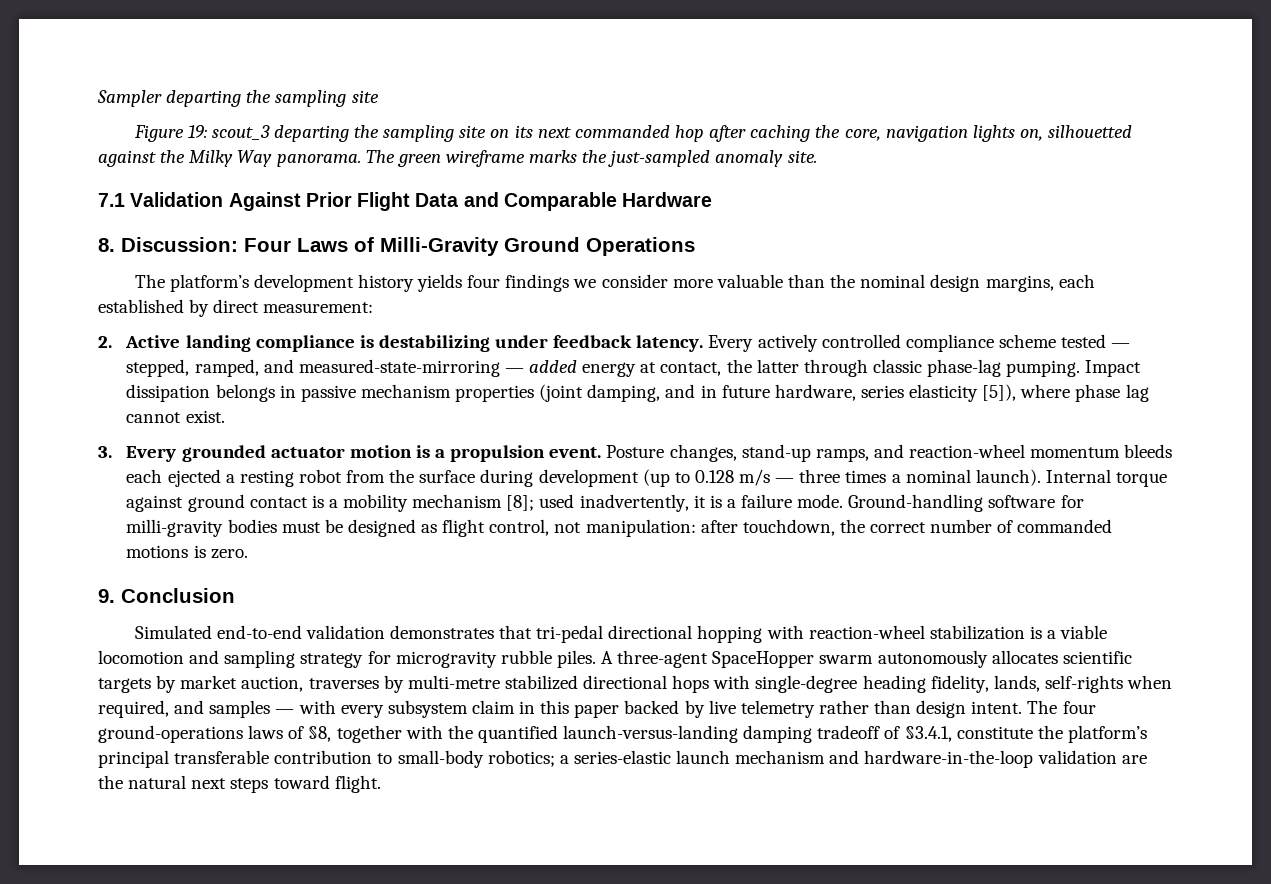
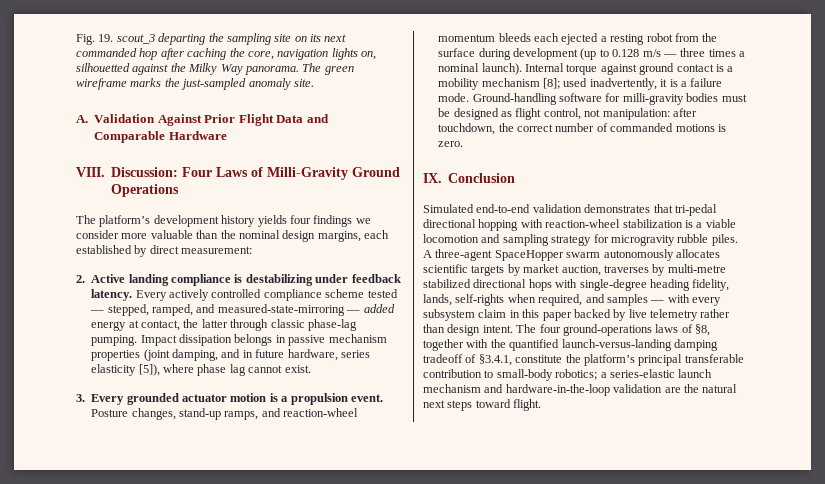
- Sampler departing the sampling site
- Figure 19: scout_3 departing the sampling site on its next commanded hop after caching the core, navigation lights on, silhouetted against the Milky Way panorama.
+ Fig. 19. scout_3 departing the sampling site on its next commanded hop after caching the core, navigation lights on, silhouetted against the Milky Way panorama.
- 7.1 Validation Against Prior Flight Data and Comparable Hardware
+ A. Validation Against Prior Flight Data and Comparable Hardware
- 8. Discussion: Four Laws of Milli-Gravity Ground Operations
+ VIII. Discussion: Four Laws of Milli-Gravity Ground Operations
- 9. Conclusion
+ IX. Conclusion

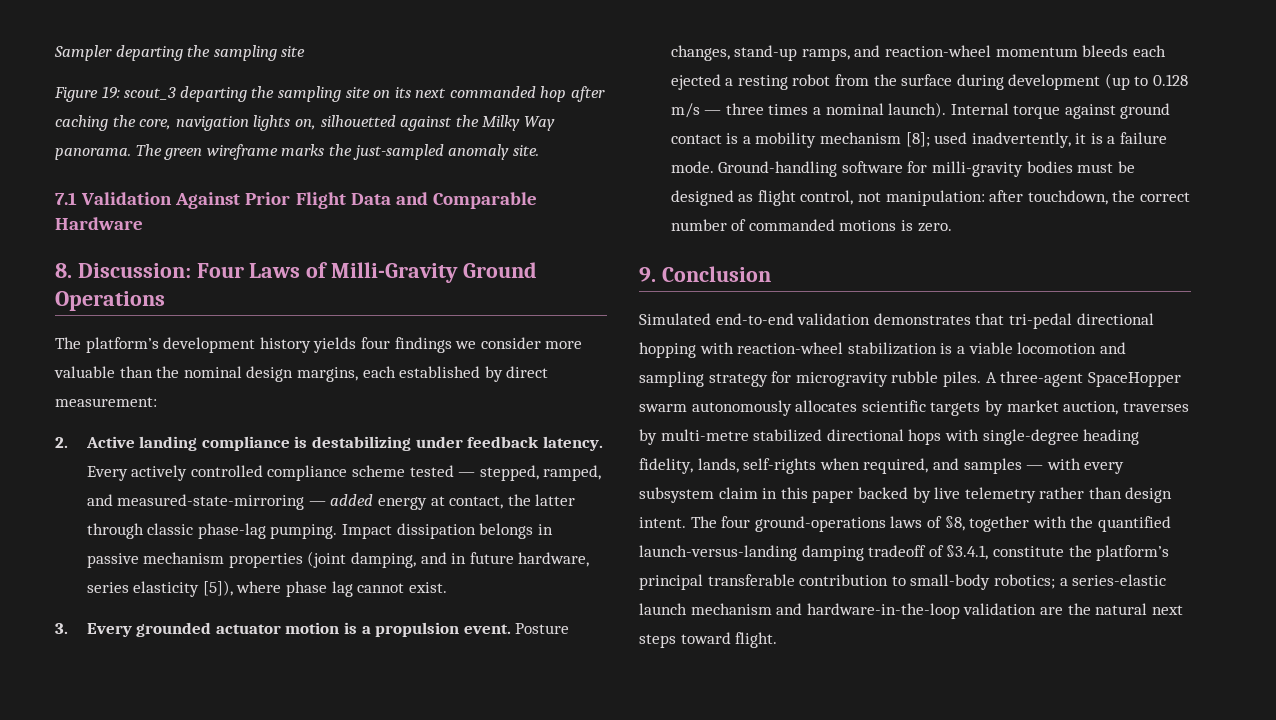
- Fig. 19. scout_3 departing the sampling site on its next commanded hop after caching the core, navigation lights on, silhouetted against the Milky Way panorama.
+ Sampler departing the sampling site
+ Figure 19: scout_3 departing the sampling site on its next commanded hop after caching the core, navigation lights on, silhouetted against the Milky Way panorama.
- A. Validation Against Prior Flight Data and Comparable Hardware
+ 7.1 Validation Against Prior Flight Data and Comparable Hardware
- VIII. Discussion: Four Laws of Milli-Gravity Ground Operations
+ 8. Discussion: Four Laws of Milli-Gravity Ground Operations
- IX. Conclusion
+ 9. Conclusion

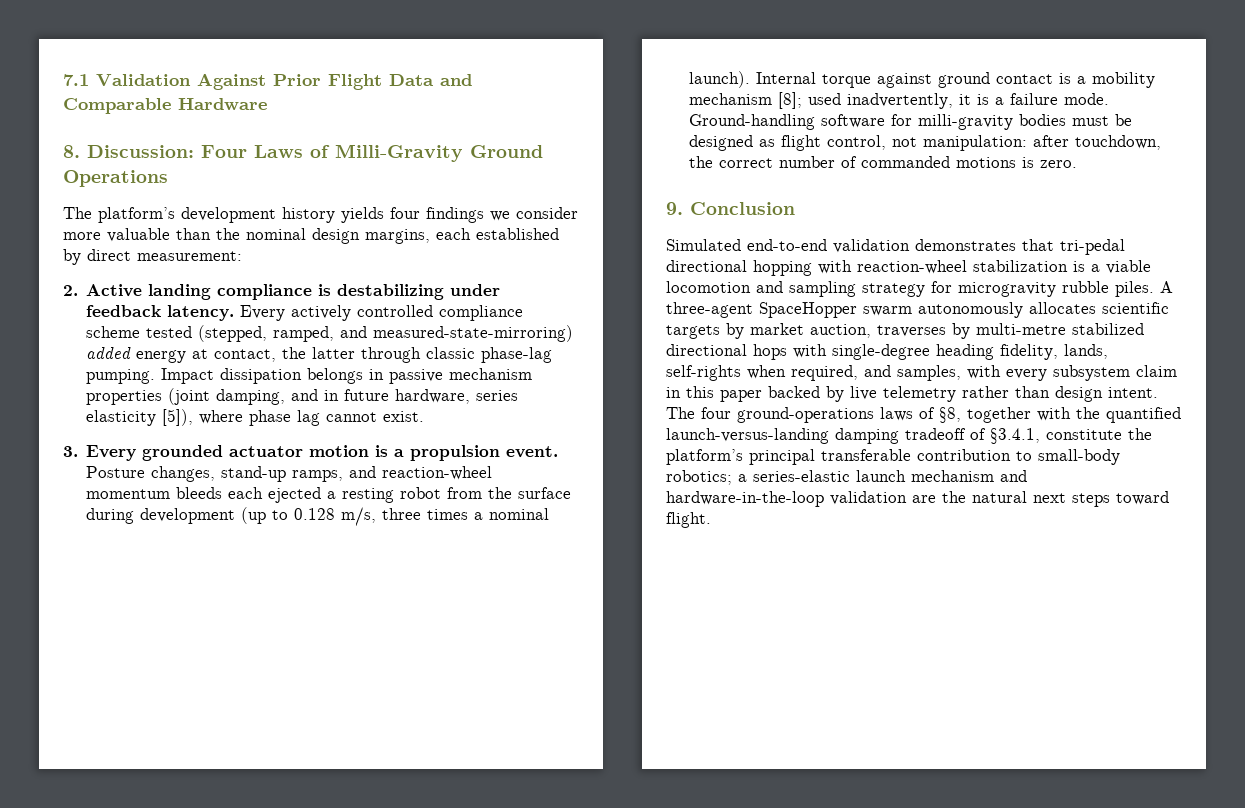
- Sampler departing the sampling site
- Figure 19: scout_3 departing the sampling site on its next commanded hop after caching the core, navigation lights on, silhouetted against the Milky Way panorama. The green wireframe marks the just-sampled anomaly site.
- Every actively controlled compliance scheme tested — stepped, ramped, and measured-state-mirroring — added energy at contact, the latter through classic phase-lag pumping.
+ Every actively controlled compliance scheme tested (stepped, ramped, and measured-state-mirroring) added energy at contact, the latter through classic phase-lag pumping.
- Posture changes, stand-up ramps, and reaction-wheel momentum bleeds each ejected a resting robot from the surface during development (up to 0.128 m/s — three times a nominal launch).
+ Posture changes, stand-up ramps, and reaction-wheel momentum bleeds each ejected a resting robot from the surface during development (up to 0.128 m/s, three times a nominal launch).
- A three-agent SpaceHopper swarm autonomously allocates scientific targets by market auction, traverses by multi-metre stabilized directional hops with single-degree heading fidelity, lands, self-rights when required, and samples — with every subsystem claim in this paper backed by live telemetry rather than design intent.
+ A three-agent SpaceHopper swarm autonomously allocates scientific targets by market auction, traverses by multi-metre stabilized directional hops with single-degree heading fidelity, lands, self-rights when required, and samples, with every subsystem claim in this paper backed by live telemetry rather than design intent.

